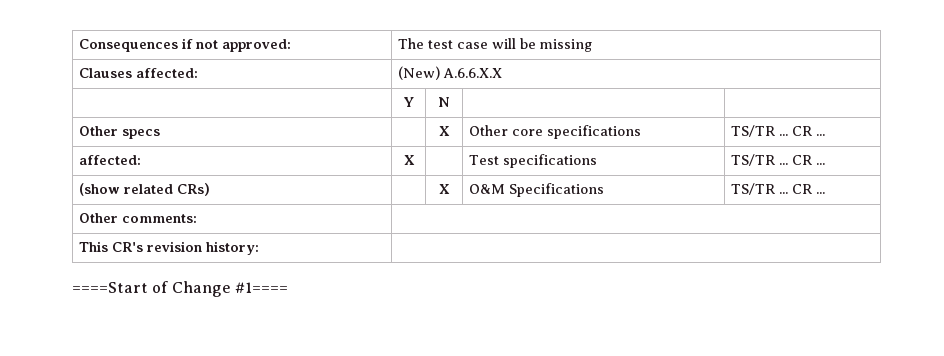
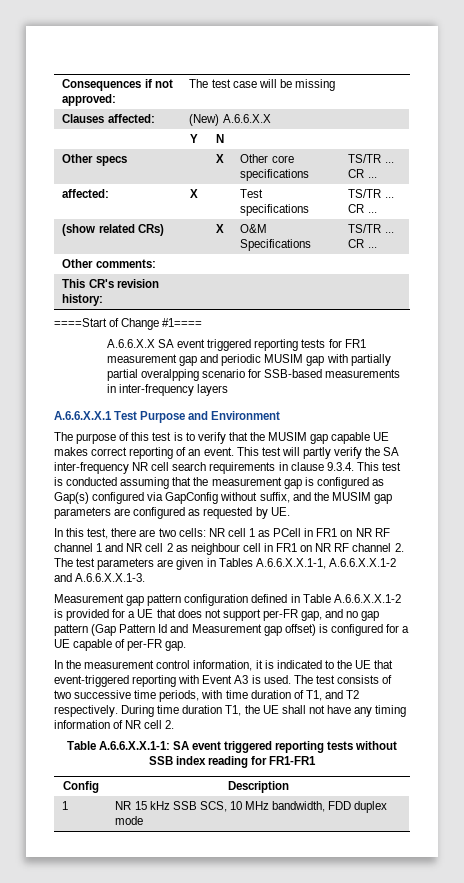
+ A.6.6.X.X SA event triggered reporting tests for FR1 measurement gap and periodic MUSIM gap with partially partial overalpping scenario for SSB-based measurements in inter-frequency layers
+ A.6.6.X.X.1 Test Purpose and Environment
+ The purpose of this test is to verify that the MUSIM gap capable UE makes correct reporting of an event. This test will partly verify the SA inter-frequency NR cell search requirements in clause 9.3.4. This test is conducted assuming that the measurement gap is configured as Gap(s) configured via GapConfig without suffix, and the MUSIM gap parameters are configured as requested by UE.
+ In this test, there are two cells: NR cell 1 as PCell in FR1 on NR RF channel 1 and NR cell 2 as neighbour cell in FR1 on NR RF channel 2. The test parameters are given in Tables A.6.6.X.X.1-1, A.6.6.X.X.1-2 and A.6.6.X.X.1-3.
+ Measurement gap pattern configuration defined in Table A.6.6.X.X.1-2 is provided for a UE that does not support per-FR gap, and no gap pattern (Gap Pattern Id and Measurement gap offset) is configured for a UE capable of per-FR gap.
+ In the measurement control information, it is indicated to the UE that event-triggered reporting with Event A3 is used. The test consists of two successive time periods, with time duration of T1, and T2 respectively. During time duration T1, the UE shall not have any timing information of NR cell 2.
+ Table A.6.6.X.X.1-1: SA event triggered reporting tests without SSB index reading for FR1-FR1
+ Config | Description
+ 1 | NR 15 kHz SSB SCS, 10 MHz bandwidth, FDD duplex mode

